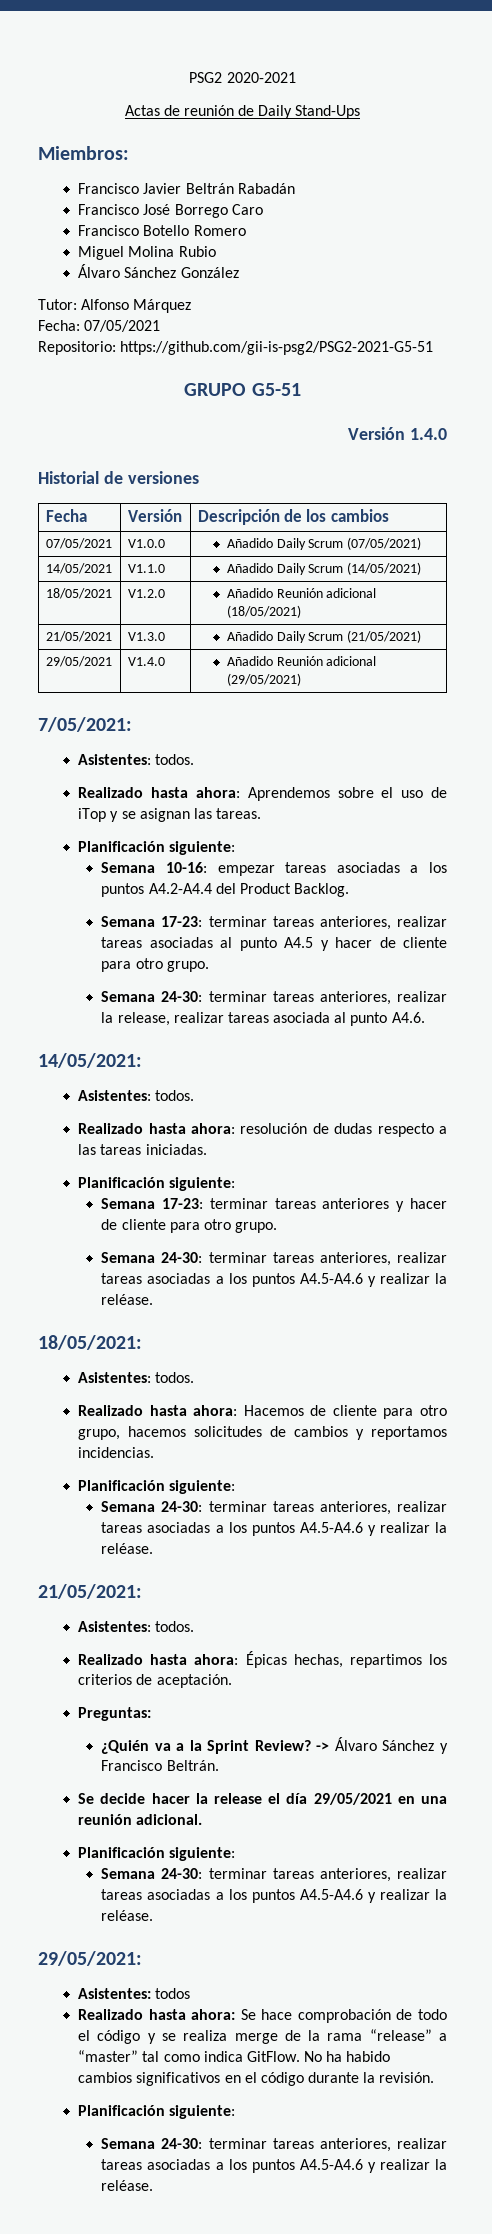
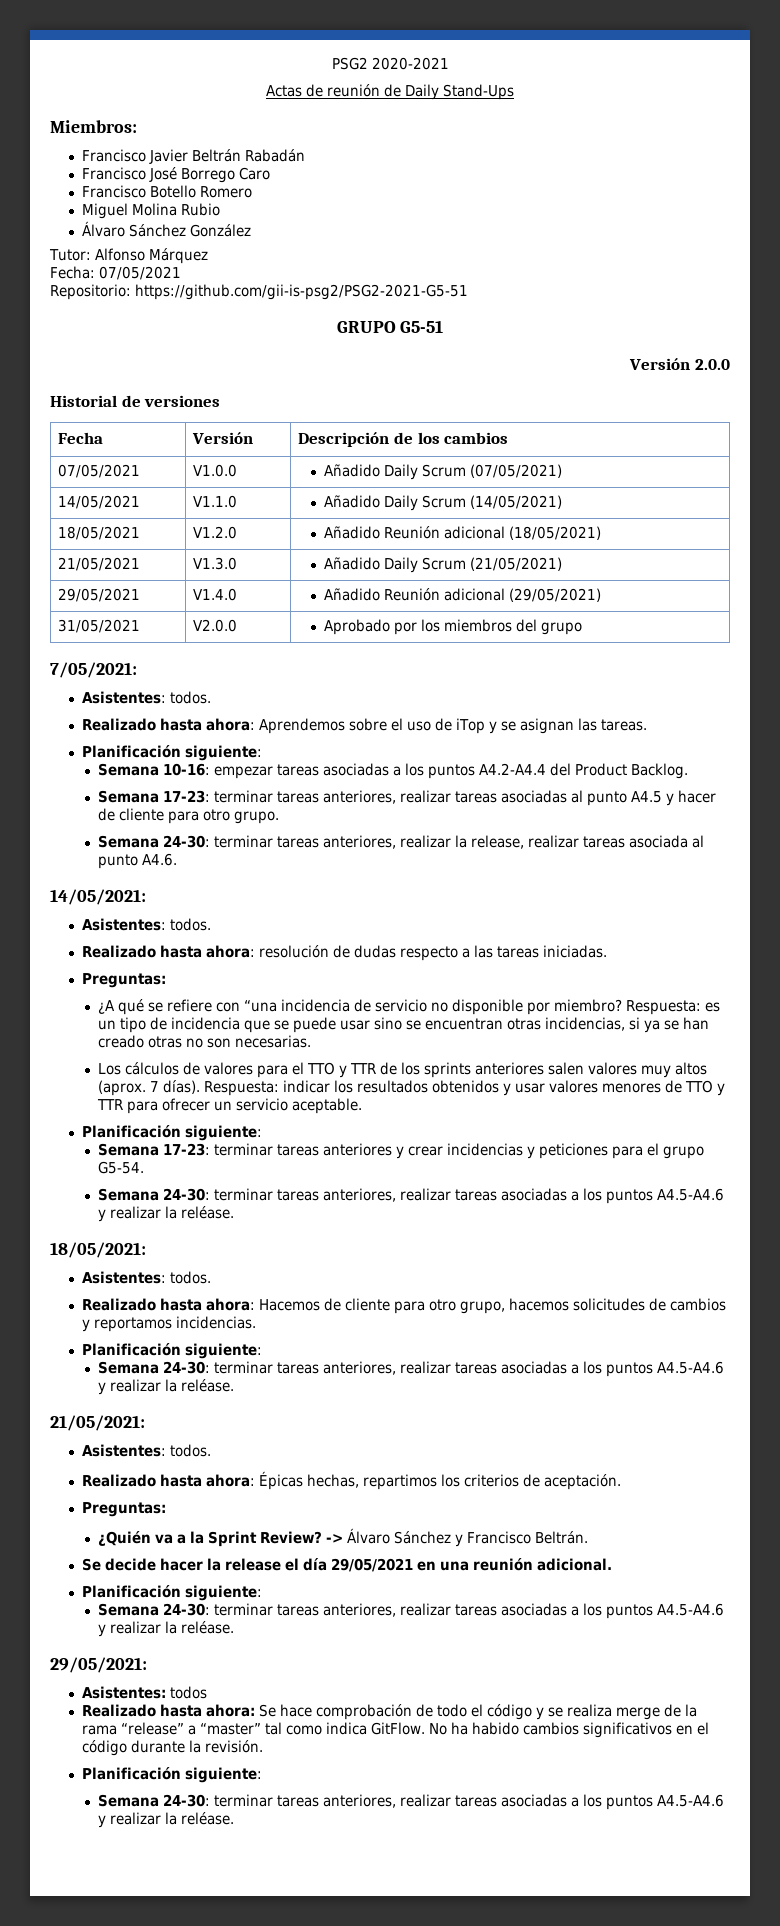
- Versión 1.4.0
+ Versión 2.0.0
+ 31/05/2021 | V2.0.0 | Aprobado por los miembros del grupo
  Realizado hasta ahora: resolución de dudas respecto a las tareas iniciadas.
+ Preguntas:
+ ¿A qué se refiere con “una incidencia de servicio no disponible por miembro? Respuesta: es un tipo de incidencia que se puede usar sino se encuentran otras incidencias, si ya se han creado otras no son necesarias.
+ Los cálculos de valores para el TTO y TTR de los sprints anteriores salen valores muy altos (aprox. 7 días). Respuesta: indicar los resultados obtenidos y usar valores menores de TTO y TTR para ofrecer un servicio aceptable.
- Semana 17-23: terminar tareas anteriores y hacer de cliente para otro grupo.
+ Semana 17-23: terminar tareas anteriores y crear incidencias y peticiones para el grupo G5-54.

